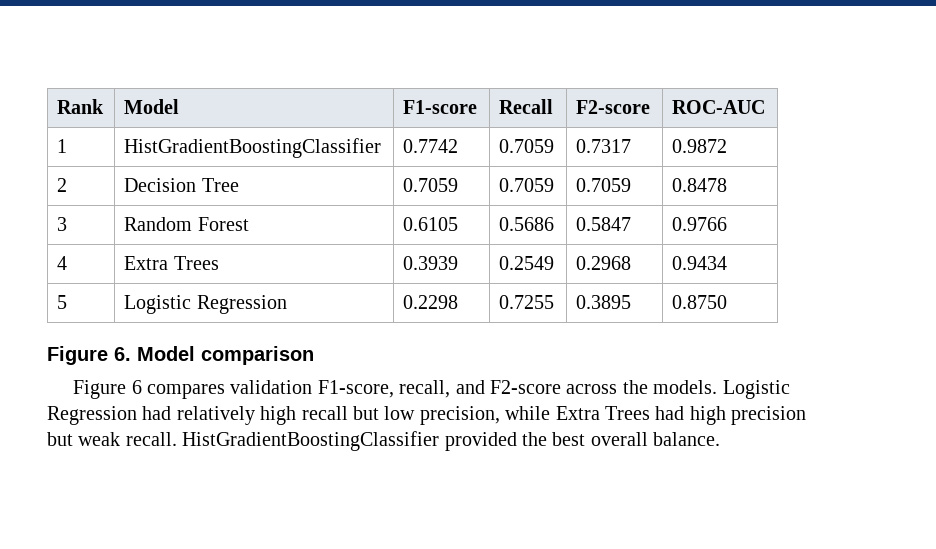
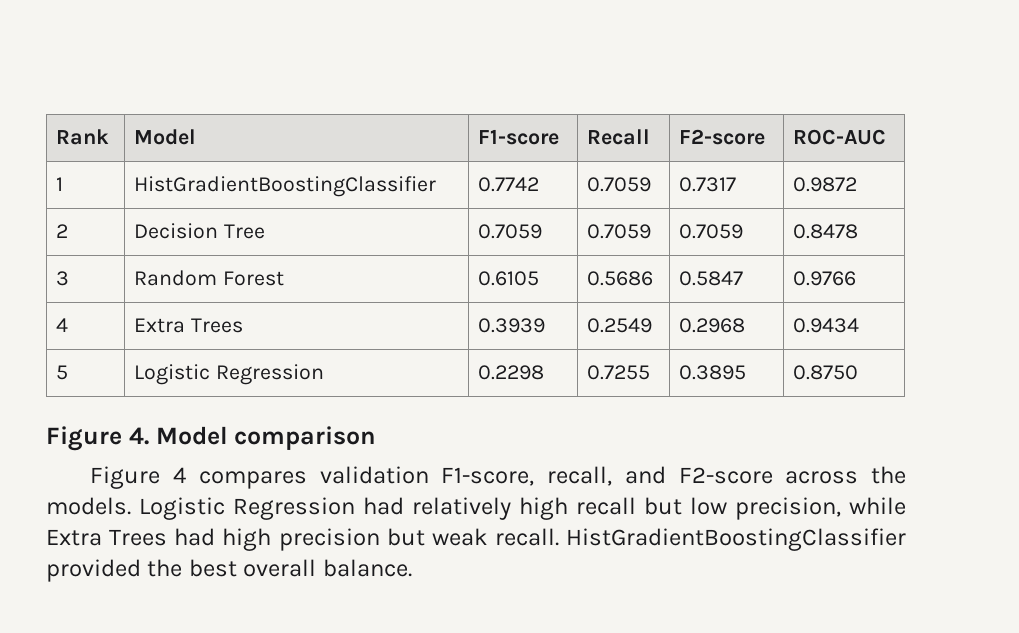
- Figure 6. Model comparison
+ Figure 4. Model comparison
- Figure 6 compares validation F1-score, recall, and F2-score across the models.
+ Figure 4 compares validation F1-score, recall, and F2-score across the models.

